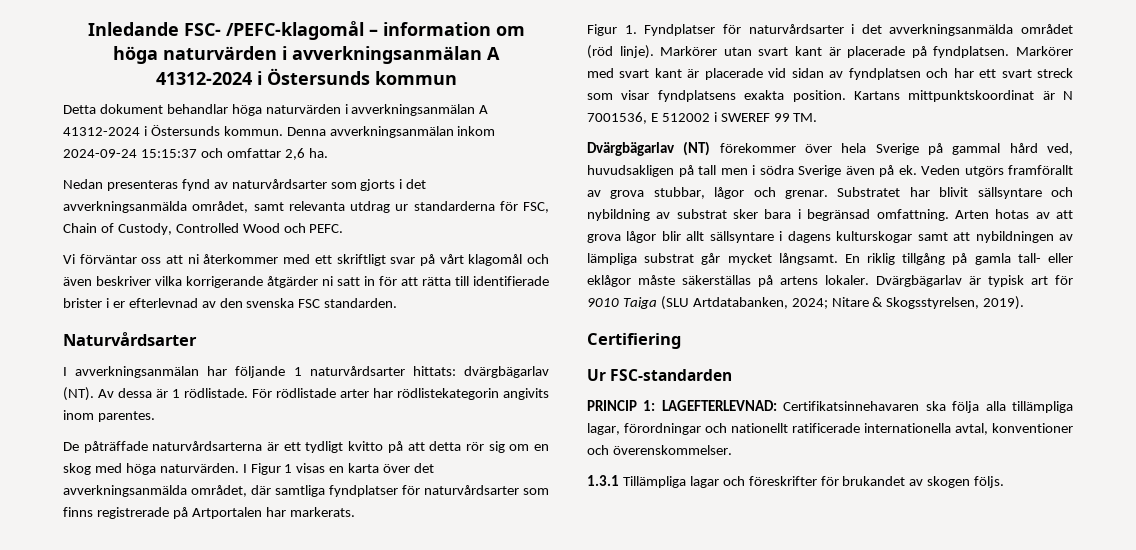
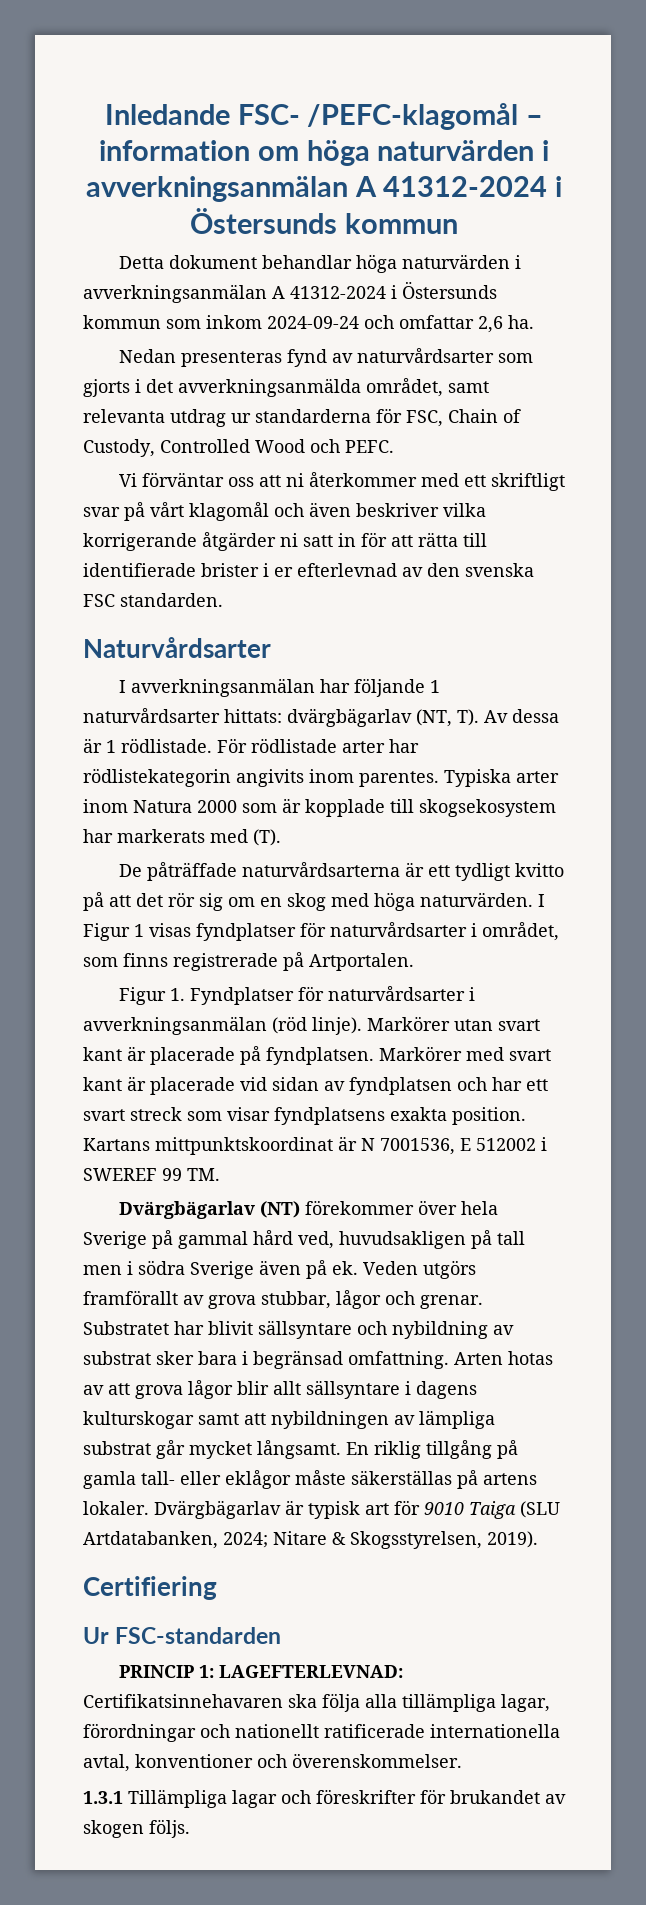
- Detta dokument behandlar höga naturvärden i avverkningsanmälan A 41312-2024 i Östersunds kommun. Denna avverkningsanmälan inkom 2024-09-24 15:15:37 och omfattar 2,6 ha.
+ Detta dokument behandlar höga naturvärden i avverkningsanmälan A 41312-2024 i Östersunds kommun som inkom 2024-09-24 och omfattar 2,6 ha.
- I avverkningsanmälan har följande 1 naturvårdsarter hittats: dvärgbägarlav (NT). Av dessa är 1 rödlistade.
+ I avverkningsanmälan har följande 1 naturvårdsarter hittats: dvärgbägarlav (NT, T). Av dessa är 1 rödlistade.
+ Typiska arter inom Natura 2000 som är kopplade till skogsekosystem har markerats med (T).
- De påträffade naturvårdsarterna är ett tydligt kvitto på att detta rör sig om en skog med höga naturvärden.
+ De påträffade naturvårdsarterna är ett tydligt kvitto på att det rör sig om en skog med höga naturvärden.
- I Figur 1 visas en karta över det avverkningsanmälda området, där samtliga fyndplatser för naturvårdsarter som finns registrerade på Artportalen har markerats.
+ I Figur 1 visas fyndplatser för naturvårdsarter i området, som finns registrerade på Artportalen.
- Figur 1. Fyndplatser för naturvårdsarter i det avverkningsanmälda området (röd linje).
+ Figur 1. Fyndplatser för naturvårdsarter i avverkningsanmälan (röd linje).

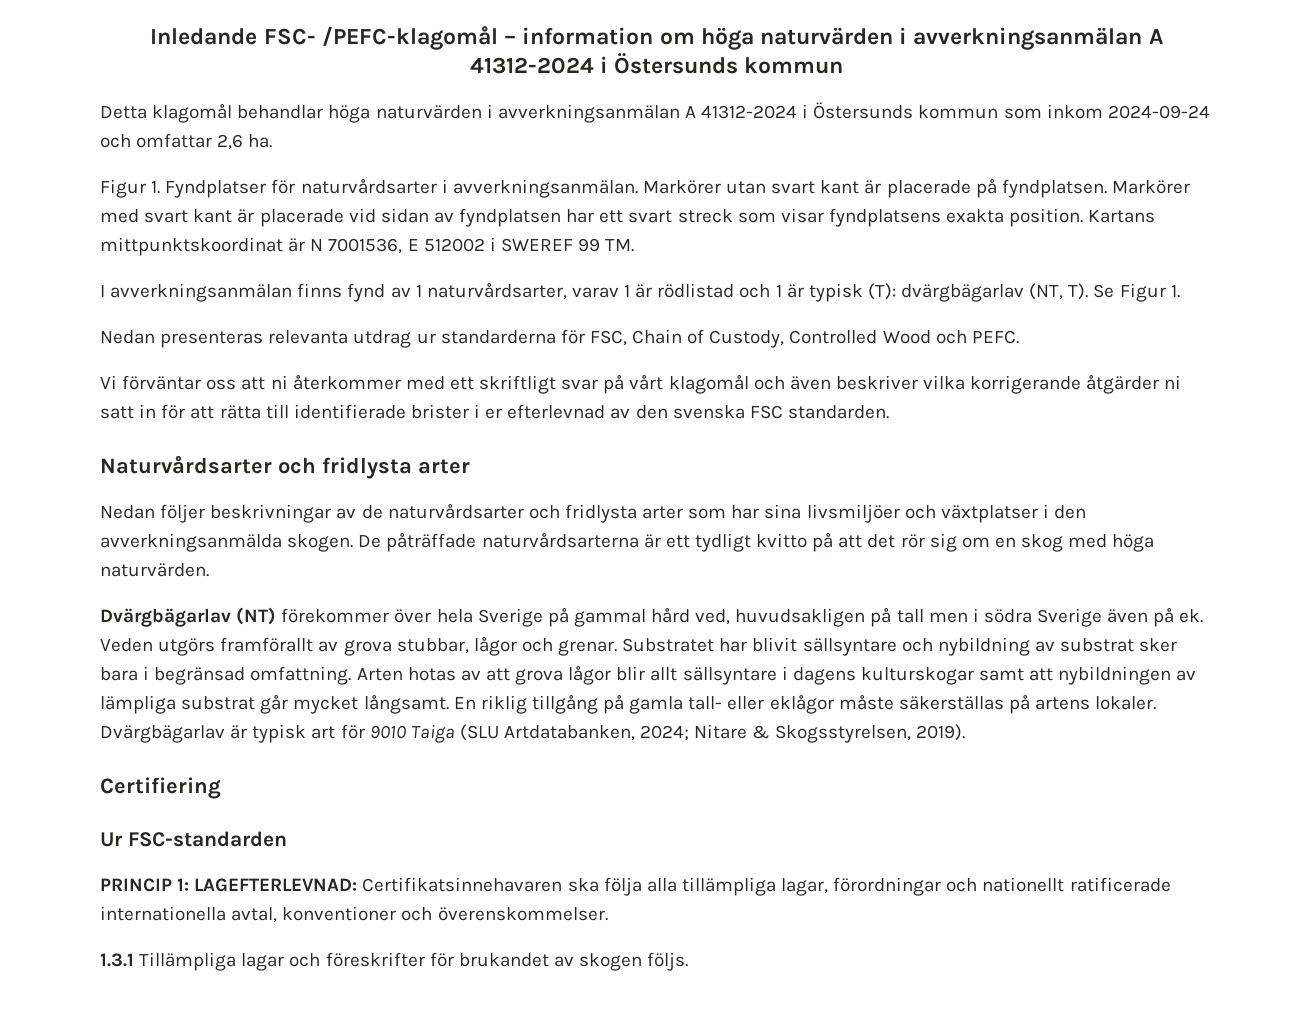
- Detta dokument behandlar höga naturvärden i avverkningsanmälan A 41312-2024 i Östersunds kommun som inkom 2024-09-24 och omfattar 2,6 ha.
+ Detta klagomål behandlar höga naturvärden i avverkningsanmälan A 41312-2024 i Östersunds kommun som inkom 2024-09-24 och omfattar 2,6 ha.
- Nedan presenteras fynd av naturvårdsarter som gjorts i det avverkningsanmälda området, samt relevanta utdrag ur standarderna för FSC, Chain of Custody, Controlled Wood och PEFC.
+ Figur 1. Fyndplatser för naturvårdsarter i avverkningsanmälan. Markörer utan svart kant är placerade på fyndplatsen. Markörer med svart kant är placerade vid sidan av fyndplatsen har ett svart streck som visar fyndplatsens exakta position. Kartans mittpunktskoordinat är N 7001536, E 512002 i SWEREF 99 TM.
+ I avverkningsanmälan finns fynd av 1 naturvårdsarter, varav 1 är rödlistad och 1 är typisk (T): dvärgbägarlav (NT, T). Se Figur 1.
+ Nedan presenteras relevanta utdrag ur standarderna för FSC, Chain of Custody, Controlled Wood och PEFC.
- Naturvårdsarter
- I avverkningsanmälan har följande 1 naturvårdsarter hittats: dvärgbägarlav (NT, T). Av dessa är 1 rödlistade. För rödlistade arter har rödlistekategorin angivits inom parentes. Typiska arter inom Natura 2000 som är kopplade till skogsekosystem har markerats med (T).
- De påträffade naturvårdsarterna är ett tydligt kvitto på att det rör sig om en skog med höga naturvärden. I Figur 1 visas fyndplatser för naturvårdsarter i området, som finns registrerade på Artportalen.
- Figur 1. Fyndplatser för naturvårdsarter i avverkningsanmälan (röd linje). Markörer utan svart kant är placerade på fyndplatsen. Markörer med svart kant är placerade vid sidan av fyndplatsen och har ett svart streck som visar fyndplatsens exakta position. Kartans mittpunktskoordinat är N 7001536, E 512002 i SWEREF 99 TM.
+ Naturvårdsarter och fridlysta arter
+ Nedan följer beskrivningar av de naturvårdsarter och fridlysta arter som har sina livsmiljöer och växtplatser i den avverkningsanmälda skogen. De påträffade naturvårdsarterna är ett tydligt kvitto på att det rör sig om en skog med höga naturvärden.

